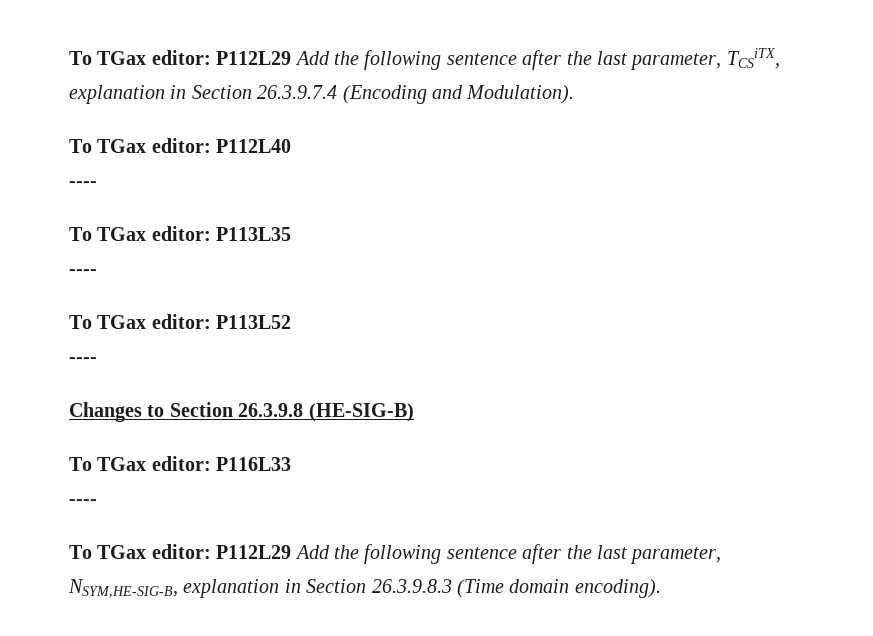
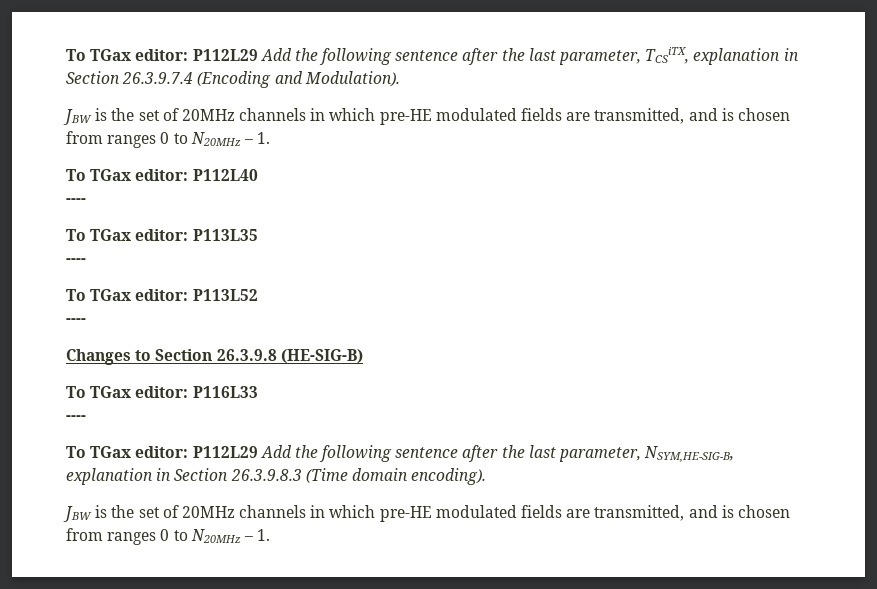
  To TGax editor: P112L29 Add the following sentence after the last parameter, TCSiTX, explanation in Section 26.3.9.7.4 (Encoding and Modulation).
+ JBW is the set of 20MHz channels in which pre-HE modulated fields are transmitted, and is chosen from ranges 0 to N20MHz – 1.
  To TGax editor: P112L29 Add the following sentence after the last parameter, NSYM,HE-SIG-B, explanation in Section 26.3.9.8.3 (Time domain encoding).
+ JBW is the set of 20MHz channels in which pre-HE modulated fields are transmitted, and is chosen from ranges 0 to N20MHz – 1.

